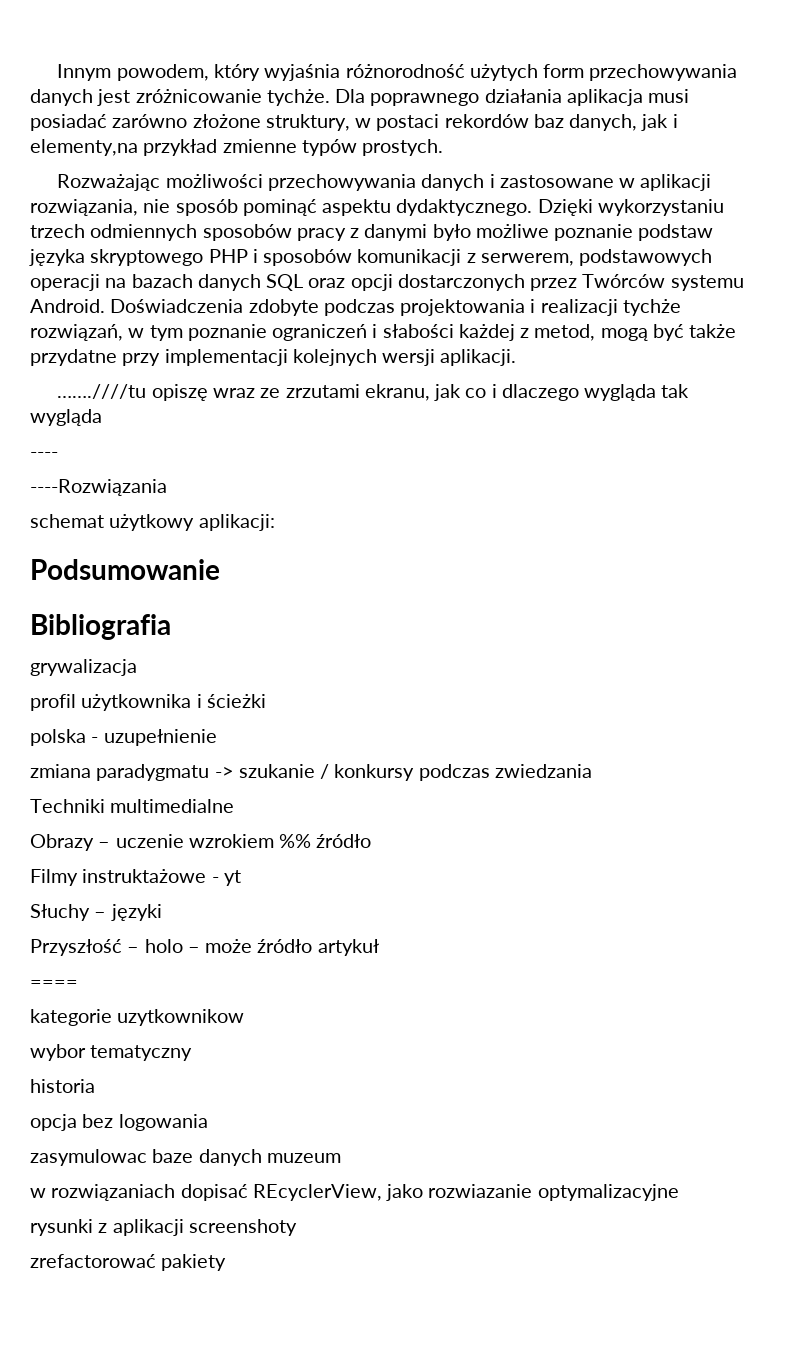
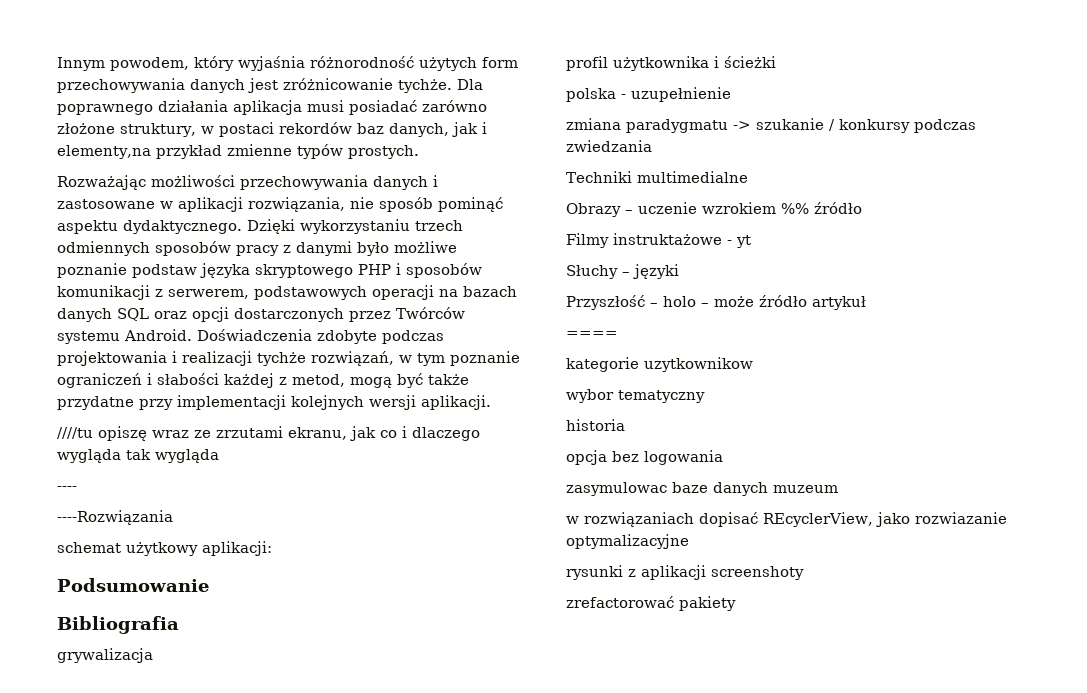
- …….////tu opiszę wraz ze zrzutami ekranu, jak co i dlaczego wygląda tak wygląda
+ ////tu opiszę wraz ze zrzutami ekranu, jak co i dlaczego wygląda tak wygląda

